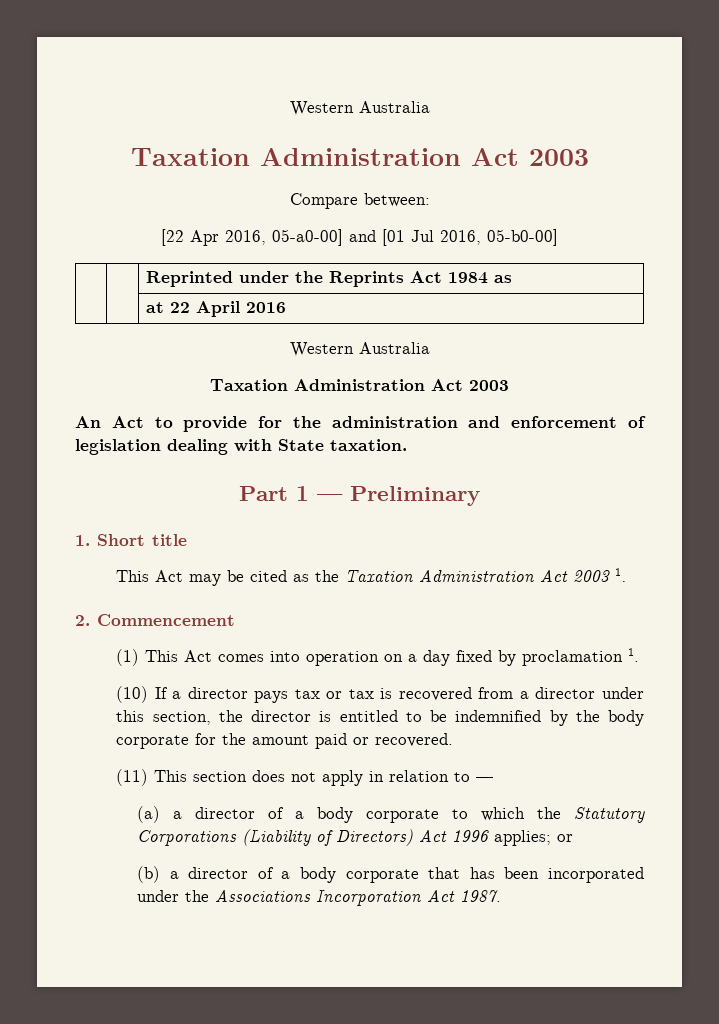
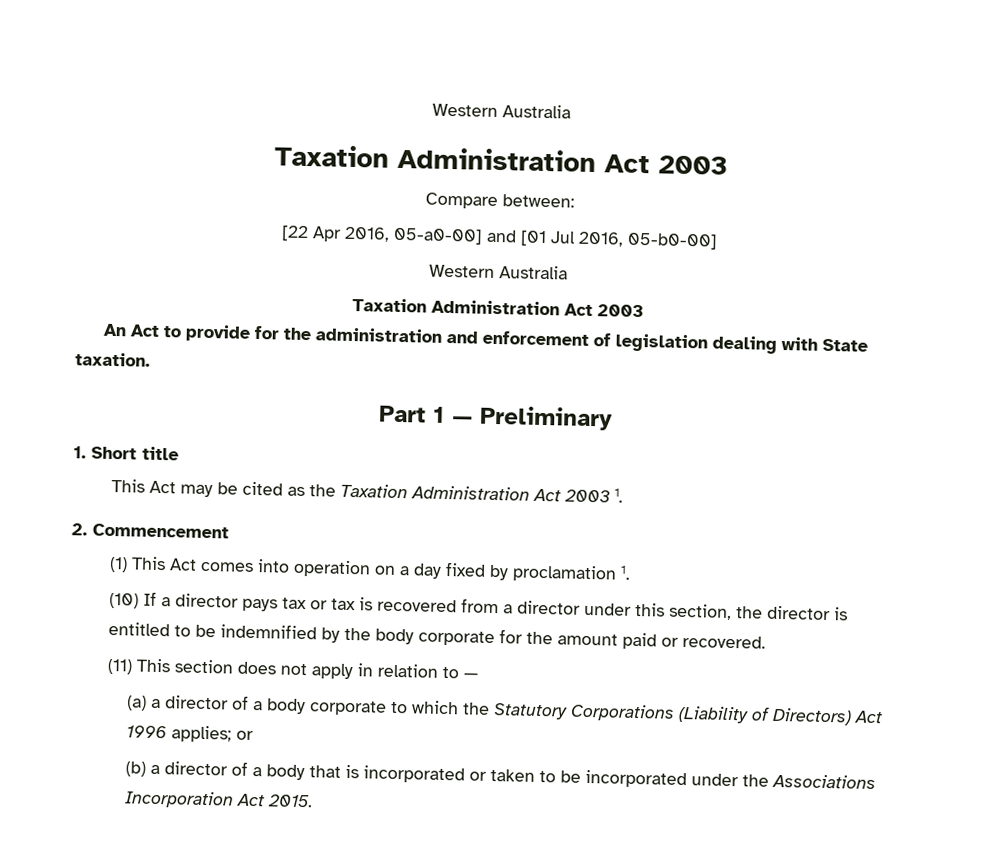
- | | Reprinted under the Reprints Act 1984 as
- | | at 22 April 2016
- (b) a director of a body corporate that has been incorporated under the Associations Incorporation Act 1987.
+ (b) a director of a body that is incorporated or taken to be incorporated under the Associations Incorporation Act 2015.

